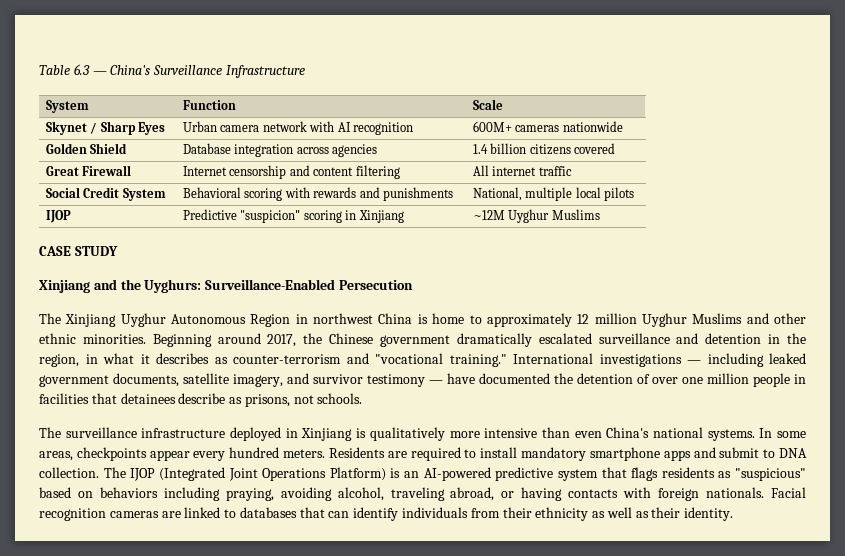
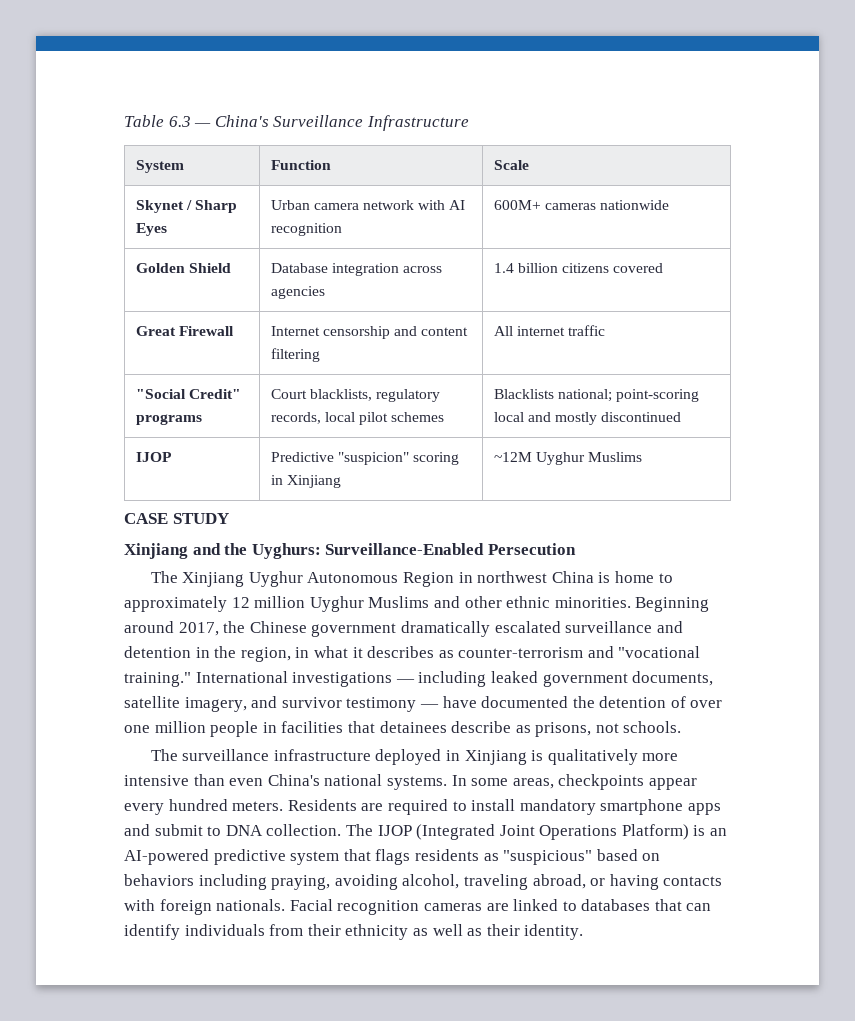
- Social Credit System | Behavioral scoring with rewards and punishments | National, multiple local pilots
+ "Social Credit" programs | Court blacklists, regulatory records, local pilot schemes | Blacklists national; point-scoring local and mostly discontinued

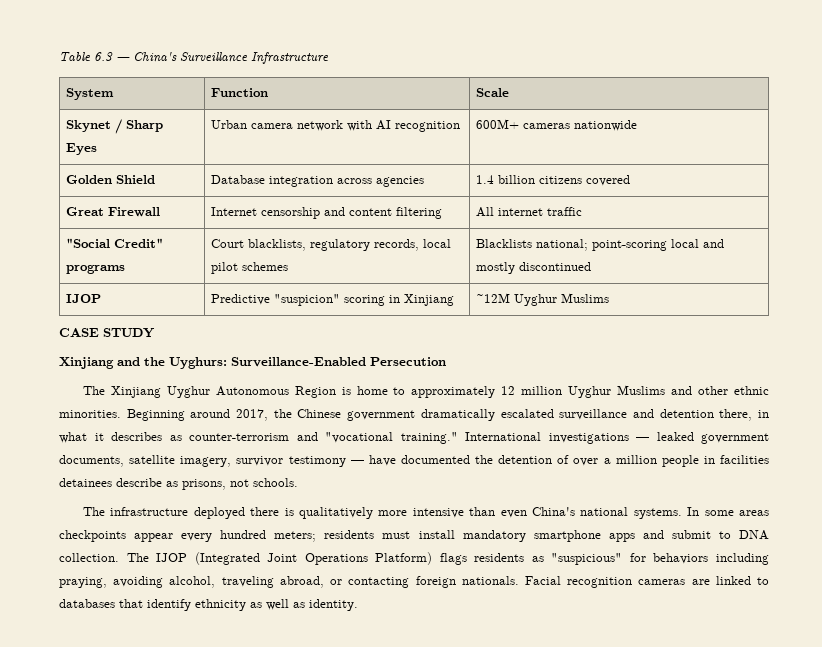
- The Xinjiang Uyghur Autonomous Region in northwest China is home to approximately 12 million Uyghur Muslims and other ethnic minorities.
+ The Xinjiang Uyghur Autonomous Region is home to approximately 12 million Uyghur Muslims and other ethnic minorities.
- Beginning around 2017, the Chinese government dramatically escalated surveillance and detention in the region, in what it describes as counter-terrorism and "vocational training."
+ Beginning around 2017, the Chinese government dramatically escalated surveillance and detention there, in what it describes as counter-terrorism and "vocational training."
- International investigations — including leaked government documents, satellite imagery, and survivor testimony — have documented the detention of over one million people in facilities that detainees describe as prisons, not schools.
+ International investigations — leaked government documents, satellite imagery, survivor testimony — have documented the detention of over a million people in facilities detainees describe as prisons, not schools.
- The surveillance infrastructure deployed in Xinjiang is qualitatively more intensive than even China's national systems.
+ The infrastructure deployed there is qualitatively more intensive than even China's national systems.
- In some areas, checkpoints appear every hundred meters. Residents are required to install mandatory smartphone apps and submit to DNA collection.
+ In some areas checkpoints appear every hundred meters; residents must install mandatory smartphone apps and submit to DNA collection.
- The IJOP (Integrated Joint Operations Platform) is an AI-powered predictive system that flags residents as "suspicious" based on behaviors including praying, avoiding alcohol, traveling abroad, or having contacts with foreign nationals.
+ The IJOP (Integrated Joint Operations Platform) flags residents as "suspicious" for behaviors including praying, avoiding alcohol, traveling abroad, or contacting foreign nationals.
- Facial recognition cameras are linked to databases that can identify individuals from their ethnicity as well as their identity.
+ Facial recognition cameras are linked to databases that identify ethnicity as well as identity.

